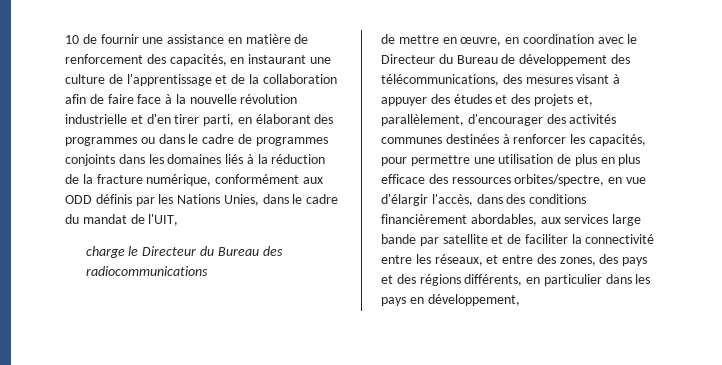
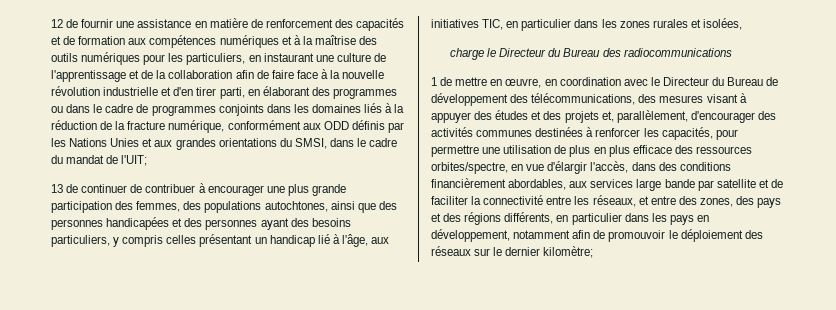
- 10 de fournir une assistance en matière de renforcement des capacités, en instaurant une culture de l'apprentissage et de la collaboration afin de faire face à la nouvelle révolution industrielle et d'en tirer parti, en élaborant des programmes ou dans le cadre de programmes conjoints dans les domaines liés à la réduction de la fracture numérique, conformément aux ODD définis par les Nations Unies, dans le cadre du mandat de l'UIT,
+ 12 de fournir une assistance en matière de renforcement des capacités et de formation aux compétences numériques et à la maîtrise des outils numériques pour les particuliers, en instaurant une culture de l'apprentissage et de la collaboration afin de faire face à la nouvelle révolution industrielle et d'en tirer parti, en élaborant des programmes ou dans le cadre de programmes conjoints dans les domaines liés à la réduction de la fracture numérique, conformément aux ODD définis par les Nations Unies et aux grandes orientations du SMSI, dans le cadre du mandat de l'UIT;
+ 13 de continuer de contribuer à encourager une plus grande participation des femmes, des populations autochtones, ainsi que des personnes handicapées et des personnes ayant des besoins particuliers, y compris celles présentant un handicap lié à l'âge, aux initiatives TIC, en particulier dans les zones rurales et isolées,
- de mettre en œuvre, en coordination avec le Directeur du Bureau de développement des télécommunications, des mesures visant à appuyer des études et des projets et, parallèlement, d'encourager des activités communes destinées à renforcer les capacités, pour permettre une utilisation de plus en plus efficace des ressources orbites/spectre, en vue d'élargir l'accès, dans des conditions financièrement abordables, aux services large bande par satellite et de faciliter la connectivité entre les réseaux, et entre des zones, des pays et des régions différents, en particulier dans les pays en développement,
+ 1 de mettre en œuvre, en coordination avec le Directeur du Bureau de développement des télécommunications, des mesures visant à appuyer des études et des projets et, parallèlement, d'encourager des activités communes destinées à renforcer les capacités, pour permettre une utilisation de plus en plus efficace des ressources orbites/spectre, en vue d'élargir l'accès, dans des conditions financièrement abordables, aux services large bande par satellite et de faciliter la connectivité entre les réseaux, et entre des zones, des pays et des régions différents, en particulier dans les pays en développement, notamment afin de promouvoir le déploiement des réseaux sur le dernier kilomètre;

